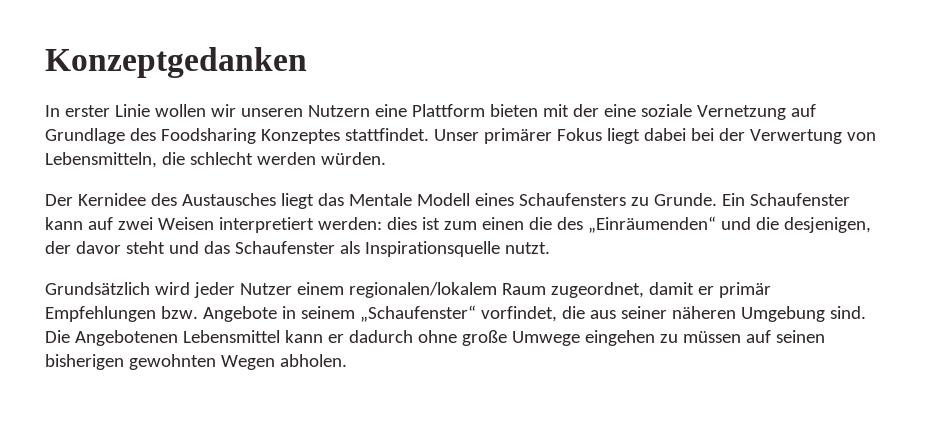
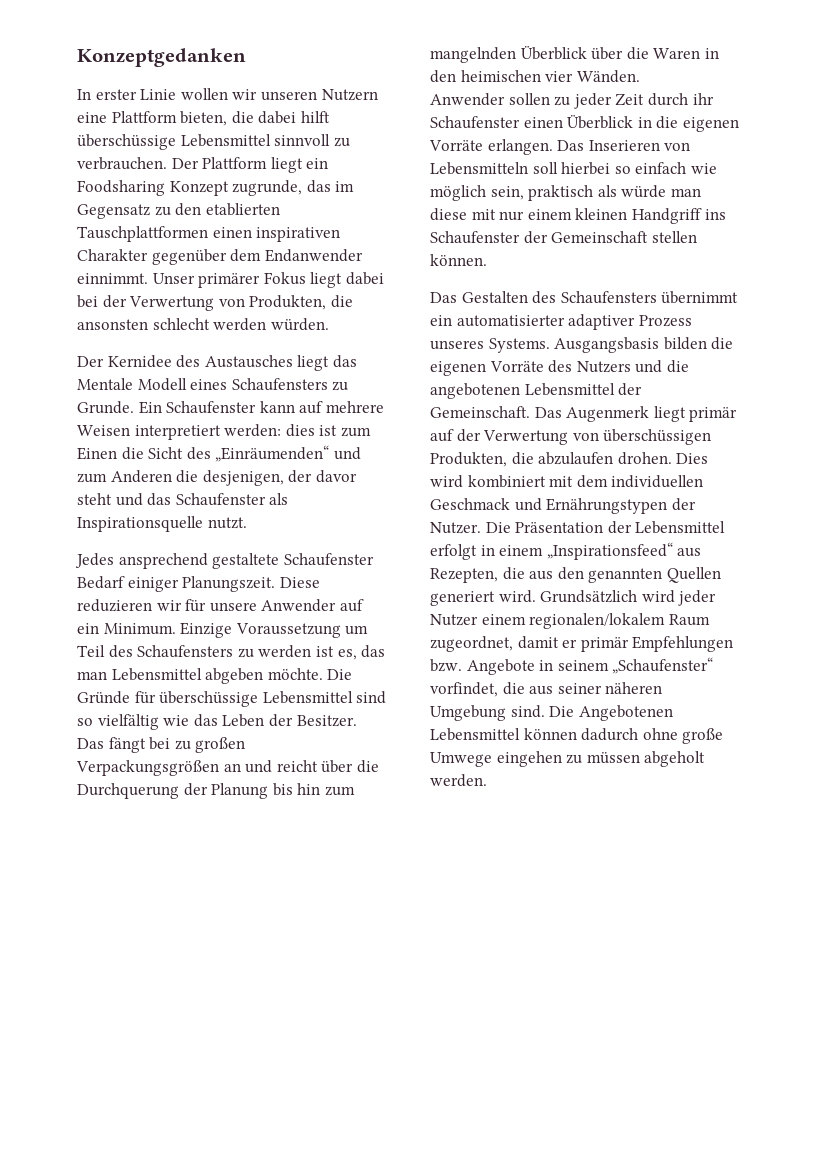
- In erster Linie wollen wir unseren Nutzern eine Plattform bieten mit der eine soziale Vernetzung auf Grundlage des Foodsharing Konzeptes stattfindet.
+ In erster Linie wollen wir unseren Nutzern eine Plattform bieten, die dabei hilft überschüssige Lebensmittel sinnvoll zu verbrauchen. Der Plattform liegt ein Foodsharing Konzept zugrunde, das im Gegensatz zu den etablierten Tauschplattformen einen inspirativen Charakter gegenüber dem Endanwender einnimmt.
- Unser primärer Fokus liegt dabei bei der Verwertung von Lebensmitteln, die schlecht werden würden.
+ Unser primärer Fokus liegt dabei bei der Verwertung von Produkten, die ansonsten schlecht werden würden.
- Ein Schaufenster kann auf zwei Weisen interpretiert werden: dies ist zum einen die des „Einräumenden“ und die desjenigen, der davor steht und das Schaufenster als Inspirationsquelle nutzt.
+ Ein Schaufenster kann auf mehrere Weisen interpretiert werden: dies ist zum Einen die Sicht des „Einräumenden“ und zum Anderen die desjenigen, der davor steht und das Schaufenster als Inspirationsquelle nutzt.
+ Jedes ansprechend gestaltete Schaufenster Bedarf einiger Planungszeit. Diese reduzieren wir für unsere Anwender auf ein Minimum. Einzige Voraussetzung um Teil des Schaufensters zu werden ist es, das man Lebensmittel abgeben möchte. Die Gründe für überschüssige Lebensmittel sind so vielfältig wie das Leben der Besitzer. Das fängt bei zu großen Verpackungsgrößen an und reicht über die Durchquerung der Planung bis hin zum mangelnden Überblick über die Waren in den heimischen vier Wänden.
+ Anwender sollen zu jeder Zeit durch ihr Schaufenster einen Überblick in die eigenen Vorräte erlangen. Das Inserieren von Lebensmitteln soll hierbei so einfach wie möglich sein, praktisch als würde man diese mit nur einem kleinen Handgriff ins Schaufenster der Gemeinschaft stellen können.
+ Das Gestalten des Schaufensters übernimmt ein automatisierter adaptiver Prozess unseres Systems. Ausgangsbasis bilden die eigenen Vorräte des Nutzers und die angebotenen Lebensmittel der Gemeinschaft. Das Augenmerk liegt primär auf der Verwertung von überschüssigen Produkten, die abzulaufen drohen. Dies wird kombiniert mit dem individuellen Geschmack und Ernährungstypen der Nutzer. Die Präsentation der Lebensmittel erfolgt in einem „Inspirationsfeed“ aus Rezepten, die aus den genannten Quellen generiert wird.
- Die Angebotenen Lebensmittel kann er dadurch ohne große Umwege eingehen zu müssen auf seinen bisherigen gewohnten Wegen abholen.
+ Die Angebotenen Lebensmittel können dadurch ohne große Umwege eingehen zu müssen abgeholt werden.

